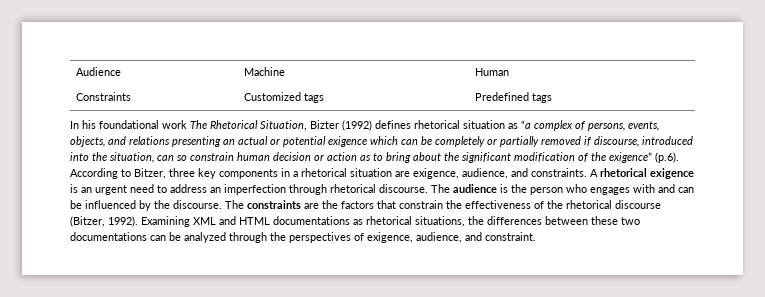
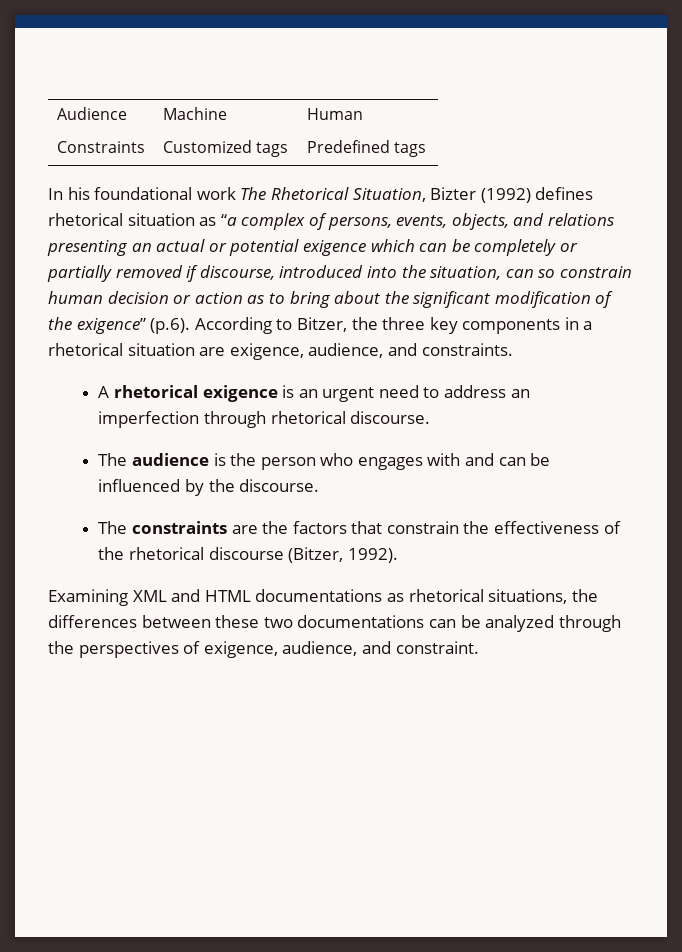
- In his foundational work The Rhetorical Situation, Bizter (1992) defines rhetorical situation as “a complex of persons, events, objects, and relations presenting an actual or potential exigence which can be completely or partially removed if discourse, introduced into the situation, can so constrain human decision or action as to bring about the significant modification of the exigence” (p.6). According to Bitzer, three key components in a rhetorical situation are exigence, audience, and constraints. A rhetorical exigence is an urgent need to address an imperfection through rhetorical discourse. The audience is the person who engages with and can be influenced by the discourse. The constraints are the factors that constrain the effectiveness of the rhetorical discourse (Bitzer, 1992). Examining XML and HTML documentations as rhetorical situations, the differences between these two documentations can be analyzed through the perspectives of exigence, audience, and constraint.
+ In his foundational work The Rhetorical Situation, Bizter (1992) defines rhetorical situation as “a complex of persons, events, objects, and relations presenting an actual or potential exigence which can be completely or partially removed if discourse, introduced into the situation, can so constrain human decision or action as to bring about the significant modification of the exigence” (p.6). According to Bitzer, the three key components in a rhetorical situation are exigence, audience, and constraints.
+ A rhetorical exigence is an urgent need to address an imperfection through rhetorical discourse.
+ The audience is the person who engages with and can be influenced by the discourse.
+ The constraints are the factors that constrain the effectiveness of the rhetorical discourse (Bitzer, 1992).
+ Examining XML and HTML documentations as rhetorical situations, the differences between these two documentations can be analyzed through the perspectives of exigence, audience, and constraint.

